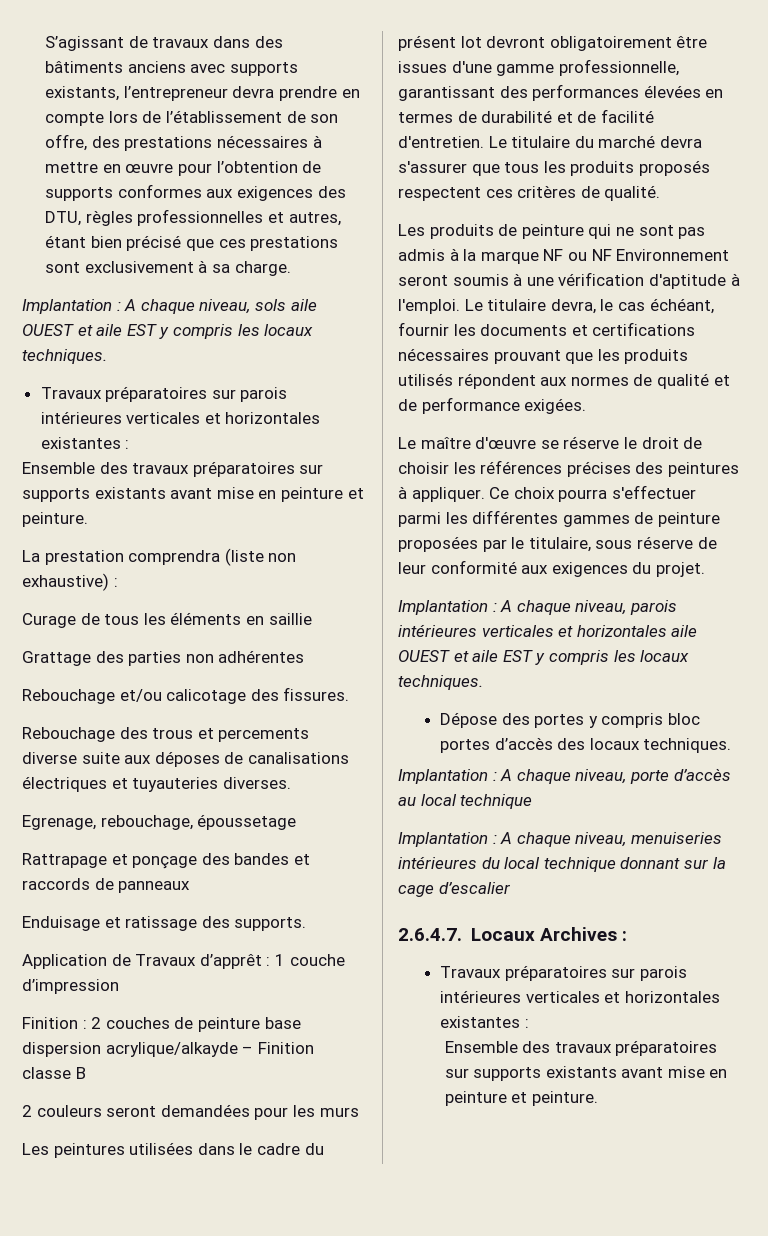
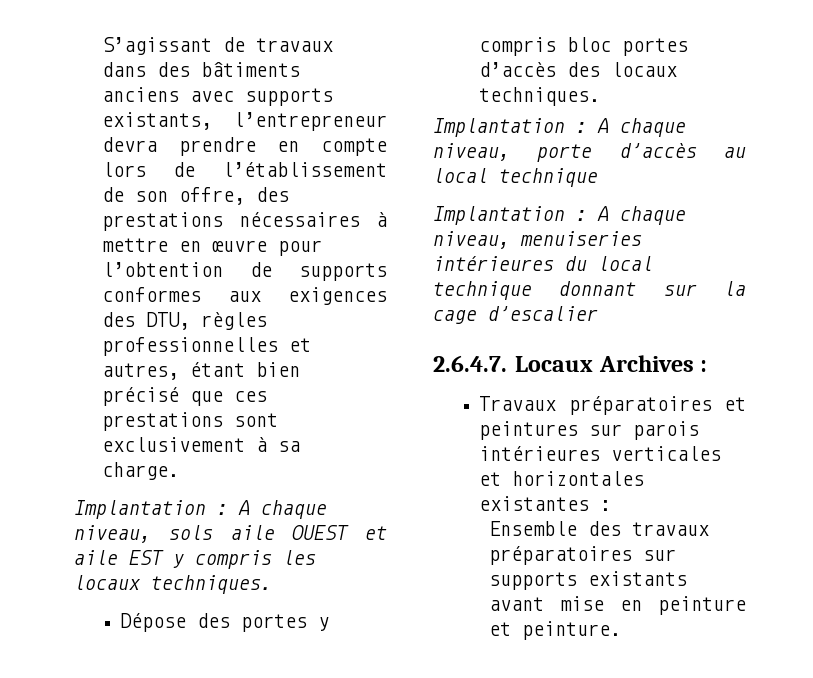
  Implantation : A chaque niveau, sols aile OUEST et aile EST y compris les locaux techniques.
- Travaux préparatoires sur parois intérieures verticales et horizontales existantes :
- Ensemble des travaux préparatoires sur supports existants avant mise en peinture et peinture.
- La prestation comprendra (liste non exhaustive) :
- Curage de tous les éléments en saillie
- Grattage des parties non adhérentes
- Rebouchage et/ou calicotage des fissures.
- Rebouchage des trous et percements diverse suite aux déposes de canalisations électriques et tuyauteries diverses.
- Egrenage, rebouchage, époussetage
- Rattrapage et ponçage des bandes et raccords de panneaux
- Enduisage et ratissage des supports.
- Application de Travaux d’apprêt : 1 couche d’impression
- Finition : 2 couches de peinture base dispersion acrylique/alkayde – Finition classe B
- 2 couleurs seront demandées pour les murs
- Les peintures utilisées dans le cadre du présent lot devront obligatoirement être issues d'une gamme professionnelle, garantissant des performances élevées en termes de durabilité et de facilité d'entretien. Le titulaire du marché devra s'assurer que tous les produits proposés respectent ces critères de qualité.
- Les produits de peinture qui ne sont pas admis à la marque NF ou NF Environnement seront soumis à une vérification d'aptitude à l'emploi. Le titulaire devra, le cas échéant, fournir les documents et certifications nécessaires prouvant que les produits utilisés répondent aux normes de qualité et de performance exigées.
- Le maître d'œuvre se réserve le droit de choisir les références précises des peintures à appliquer. Ce choix pourra s'effectuer parmi les différentes gammes de peinture proposées par le titulaire, sous réserve de leur conformité aux exigences du projet.
- Implantation : A chaque niveau, parois intérieures verticales et horizontales aile OUEST et aile EST y compris les locaux techniques.
  2.6.4.7. Locaux Archives :
- Travaux préparatoires sur parois intérieures verticales et horizontales existantes :
+ Travaux préparatoires et peintures sur parois intérieures verticales et horizontales existantes :

